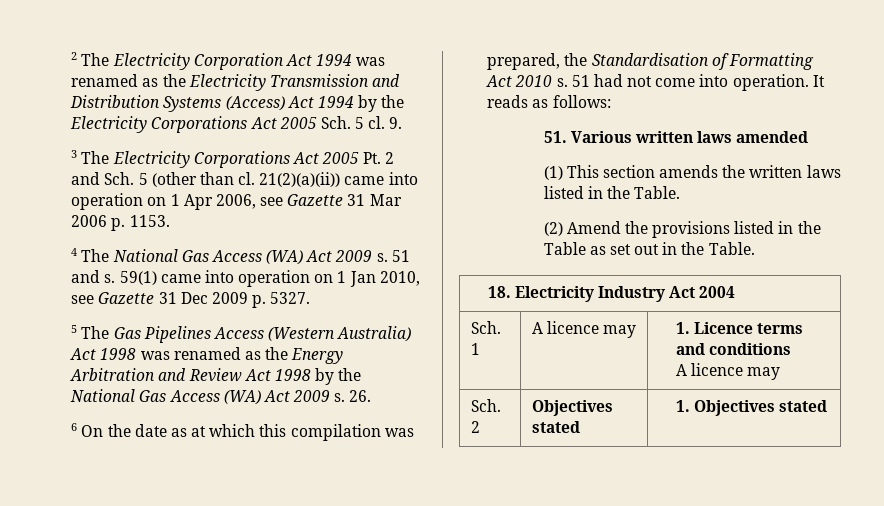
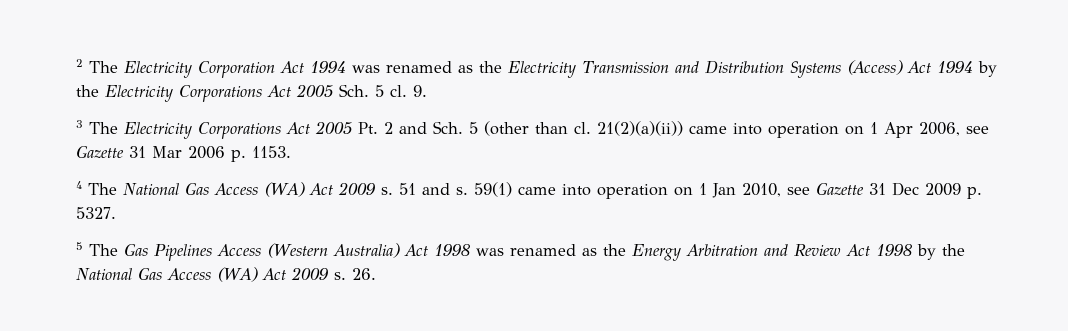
- 6 On the date as at which this compilation was prepared, the Standardisation of Formatting Act 2010 s. 51 had not come into operation. It reads as follows:
- 51. Various written laws amended
- (1) This section amends the written laws listed in the Table.
- (2) Amend the provisions listed in the Table as set out in the Table.
- 18. Electricity Industry Act 2004
- Sch. 1 | A licence may | 1. Licence terms and conditions
- A licence may
- Sch. 2 | Objectives stated | 1. Objectives stated

